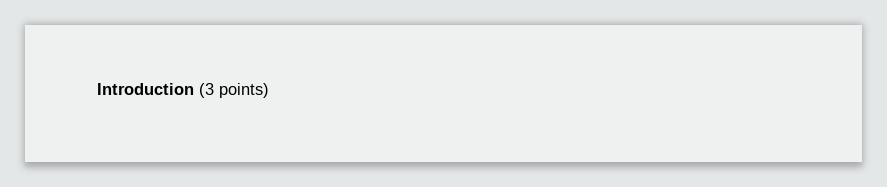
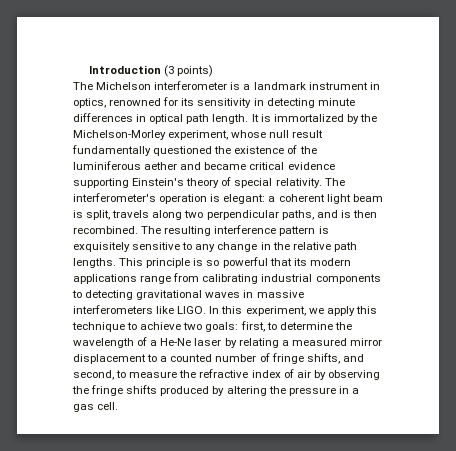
+ The Michelson interferometer is a landmark instrument in optics, renowned for its sensitivity in detecting minute differences in optical path length. It is immortalized by the Michelson-Morley experiment, whose null result fundamentally questioned the existence of the luminiferous aether and became critical evidence supporting Einstein's theory of special relativity. The interferometer's operation is elegant: a coherent light beam is split, travels along two perpendicular paths, and is then recombined. The resulting interference pattern is exquisitely sensitive to any change in the relative path lengths. This principle is so powerful that its modern applications range from calibrating industrial components to detecting gravitational waves in massive interferometers like LIGO. In this experiment, we apply this technique to achieve two goals: first, to determine the wavelength of a He-Ne laser by relating a measured mirror displacement to a counted number of fringe shifts, and second, to measure the refractive index of air by observing the fringe shifts produced by altering the pressure in a gas cell.

